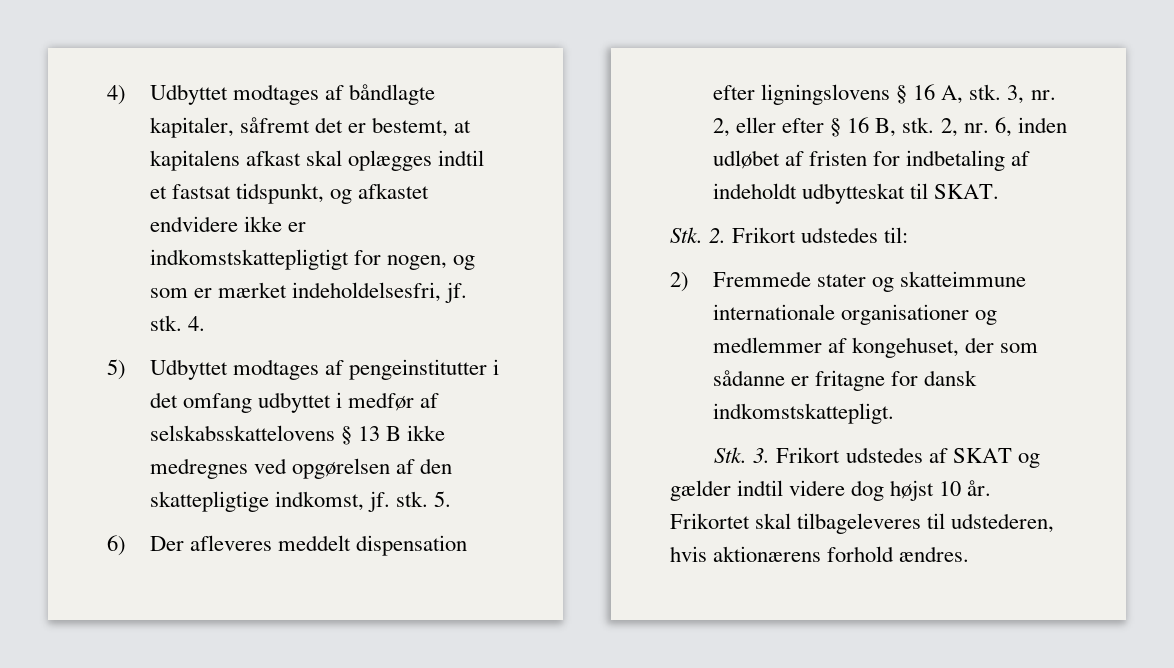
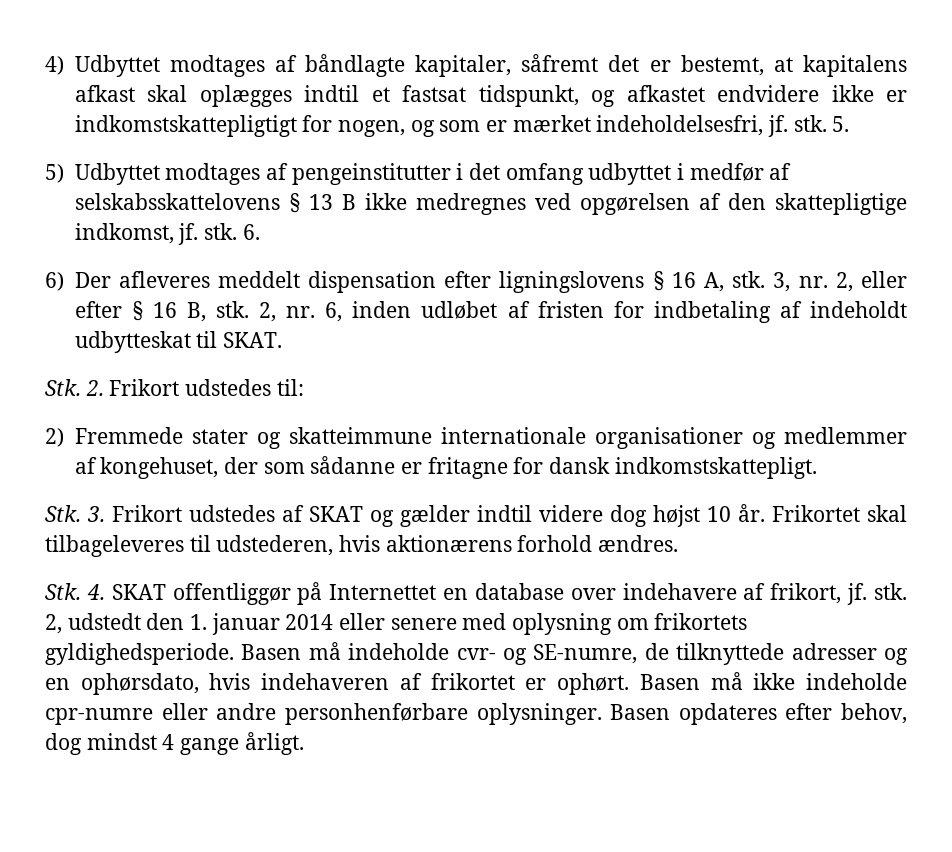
- 4.
+ 5.
- 5.
+ 6.
+ Stk. 4. SKAT offentliggør på Internettet en database over indehavere af frikort, jf. stk. 2, udstedt den 1. januar 2014 eller senere med oplysning om frikortets gyldighedsperiode. Basen må indeholde cvr- og SE-numre, de tilknyttede adresser og en ophørsdato, hvis indehaveren af frikortet er ophørt. Basen må ikke indeholde cpr-numre eller andre personhenførbare oplysninger. Basen opdateres efter behov, dog mindst 4 gange årligt.

